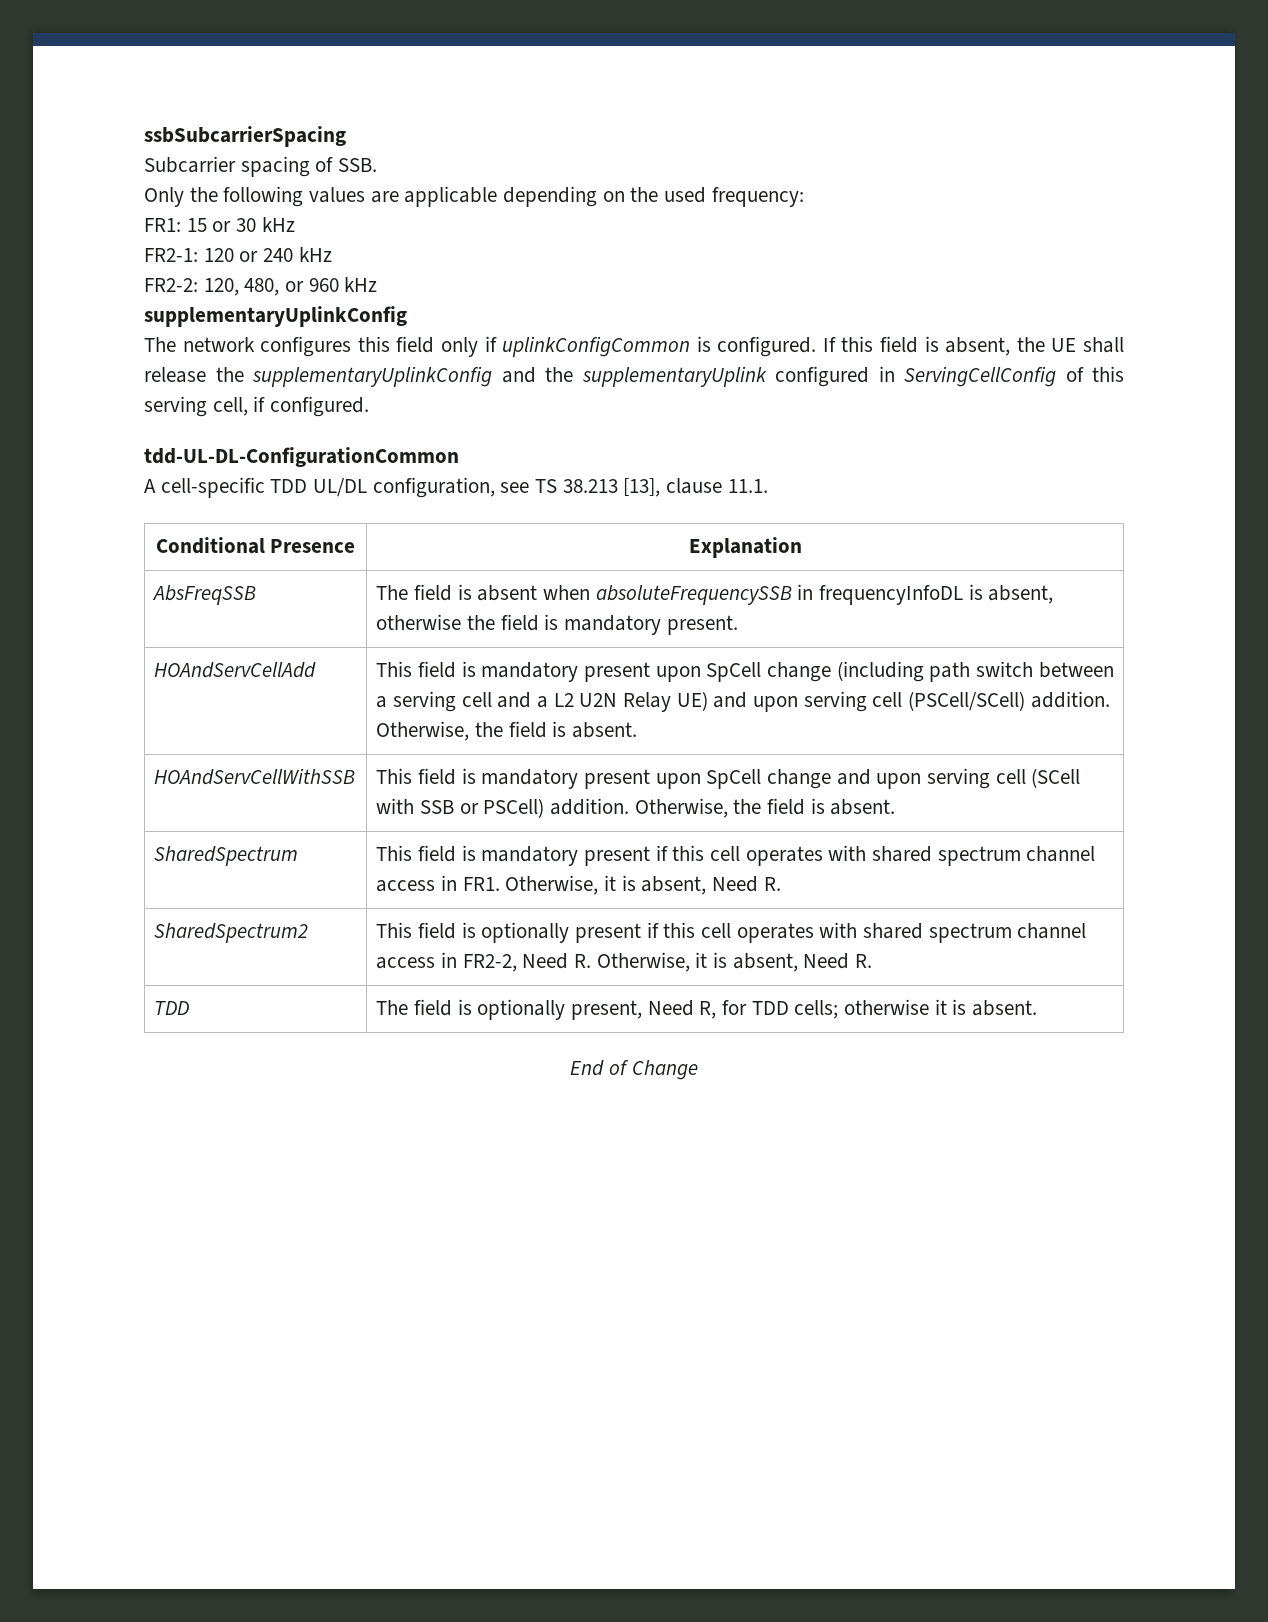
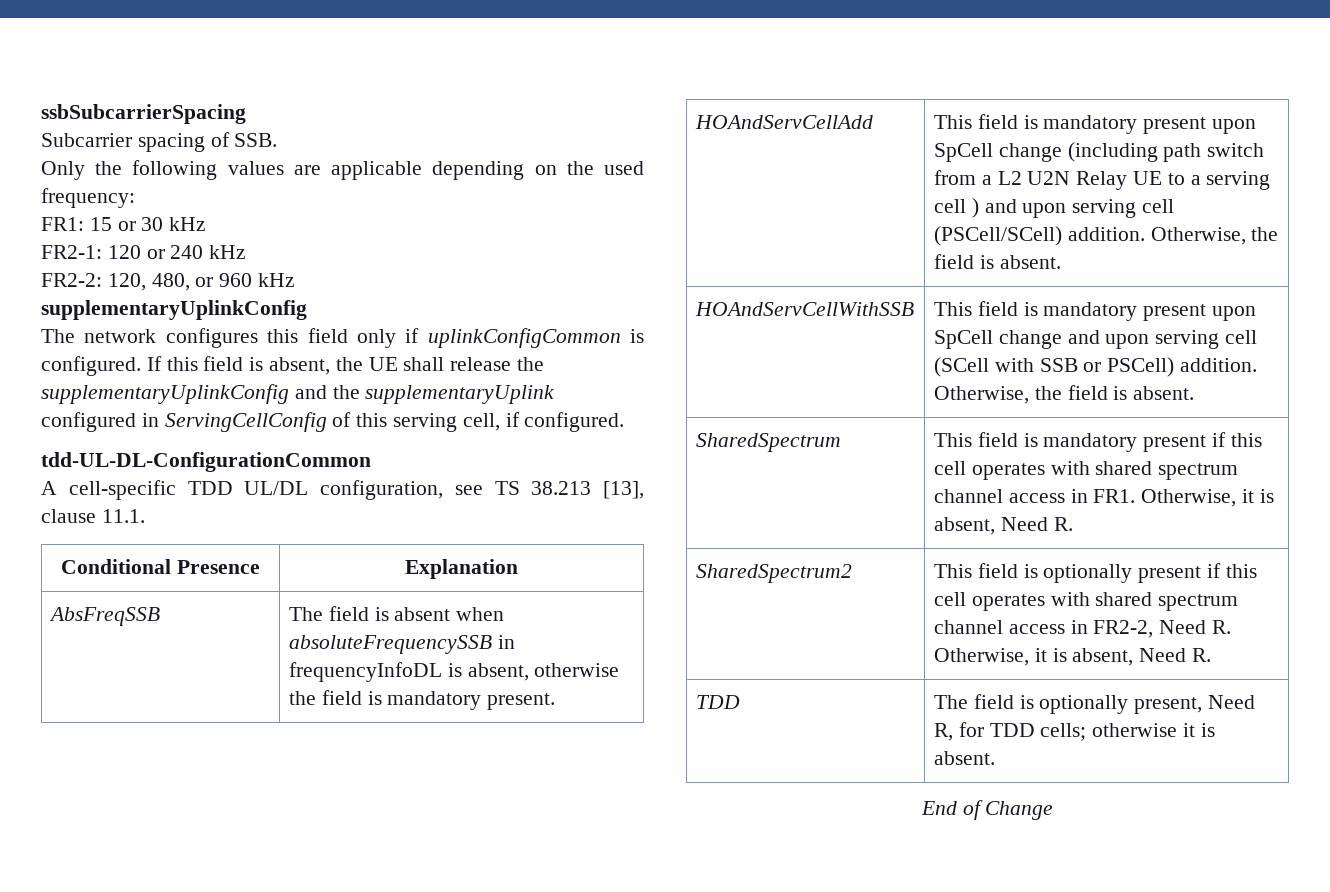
- HOAndServCellAdd | This field is mandatory present upon SpCell change (including path switch between a serving cell and a L2 U2N Relay UE) and upon serving cell (PSCell/SCell) addition. Otherwise, the field is absent.
+ HOAndServCellAdd | This field is mandatory present upon SpCell change (including path switch from a L2 U2N Relay UE to a serving cell ) and upon serving cell (PSCell/SCell) addition. Otherwise, the field is absent.

